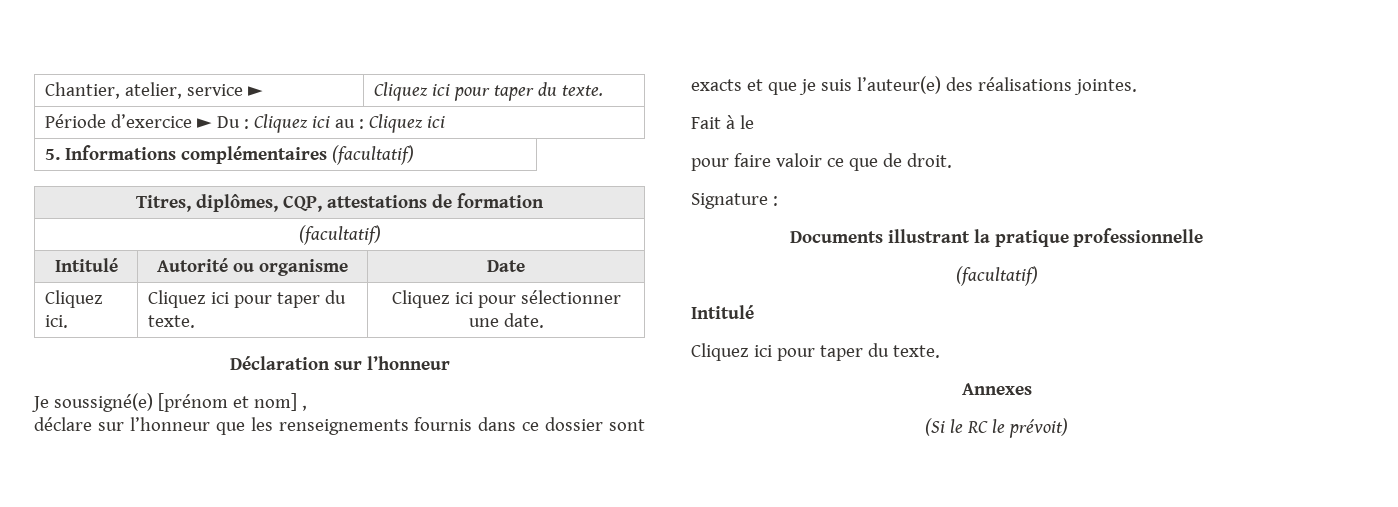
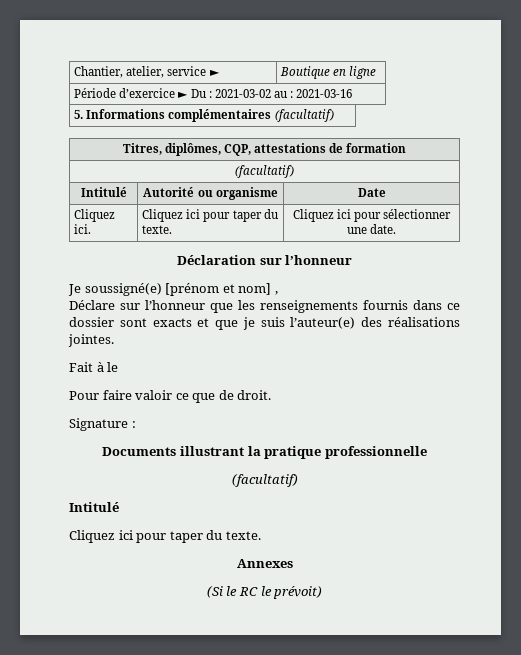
- Chantier, atelier, service ► | Cliquez ici pour taper du texte.
+ Chantier, atelier, service ► | Boutique en ligne
- Période d’exercice ► Du : Cliquez ici au : Cliquez ici
+ Période d’exercice ► Du : 2021-03-02 au : 2021-03-16
- déclare sur l’honneur que les renseignements fournis dans ce dossier sont exacts et que je suis l’auteur(e) des réalisations jointes.
+ Déclare sur l’honneur que les renseignements fournis dans ce dossier sont exacts et que je suis l’auteur(e) des réalisations jointes.
- pour faire valoir ce que de droit.
+ Pour faire valoir ce que de droit.

